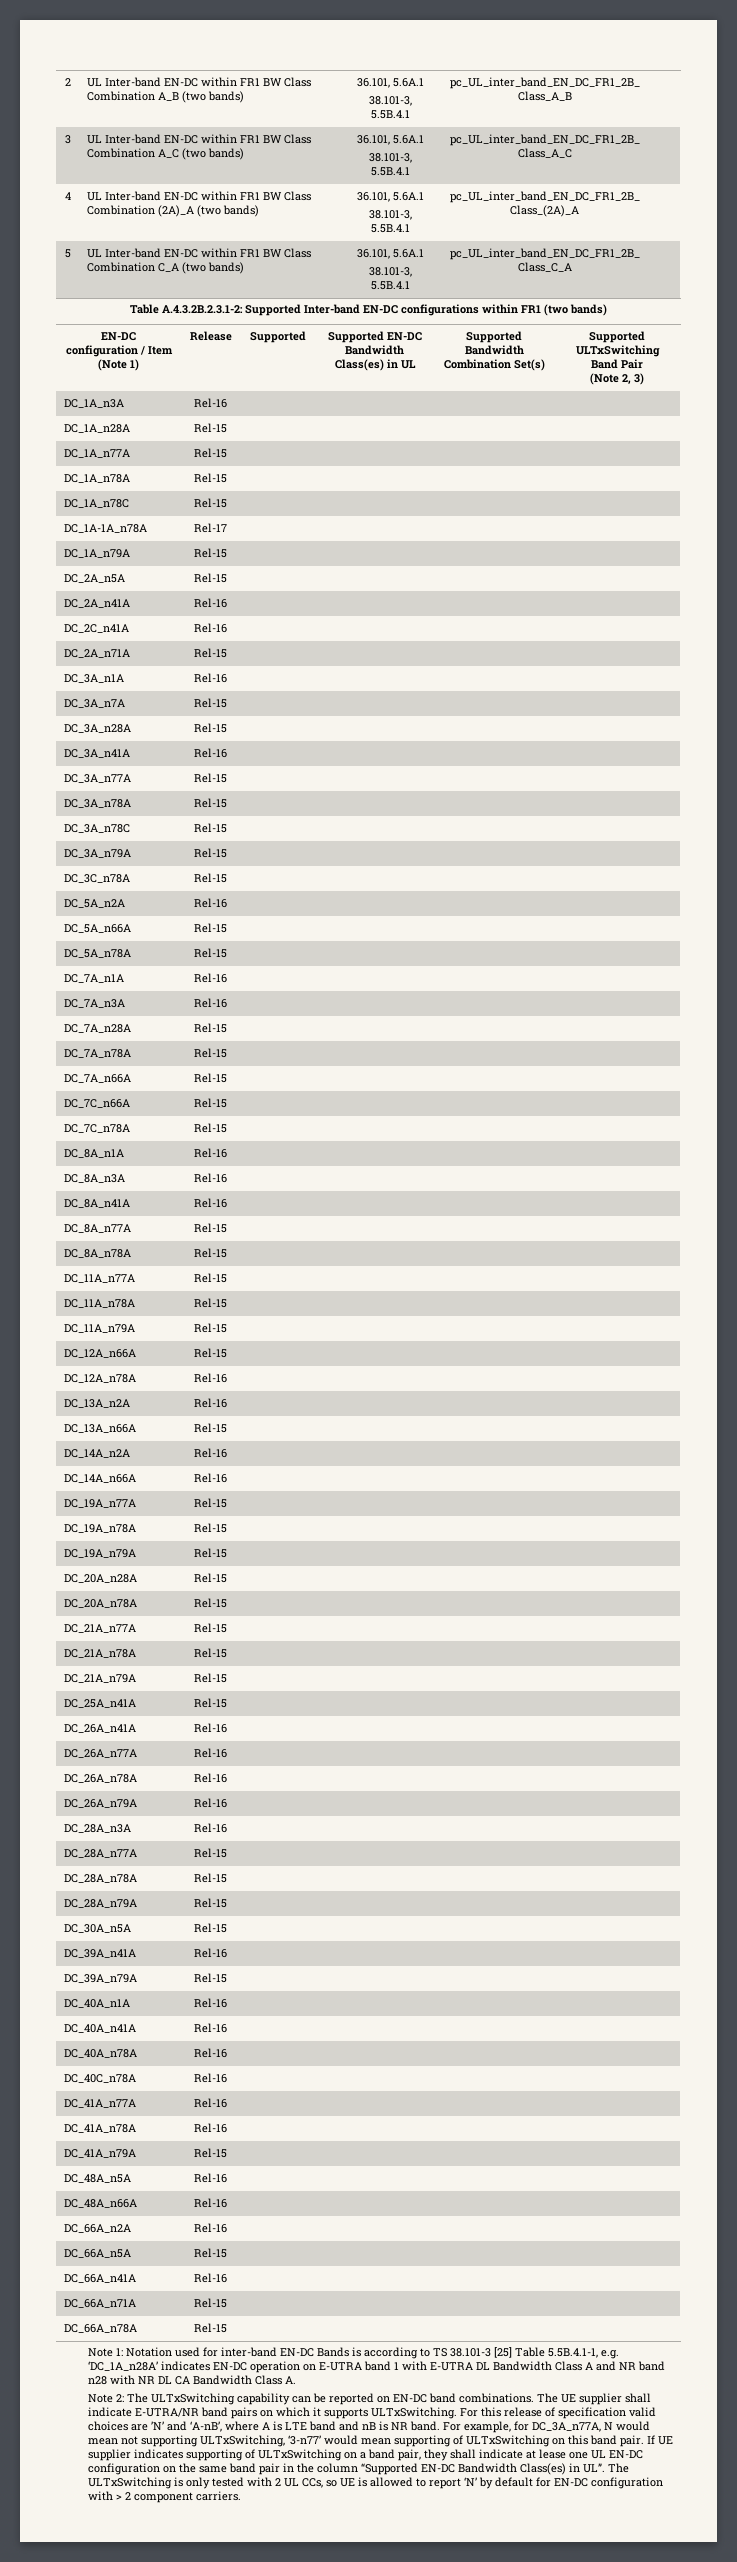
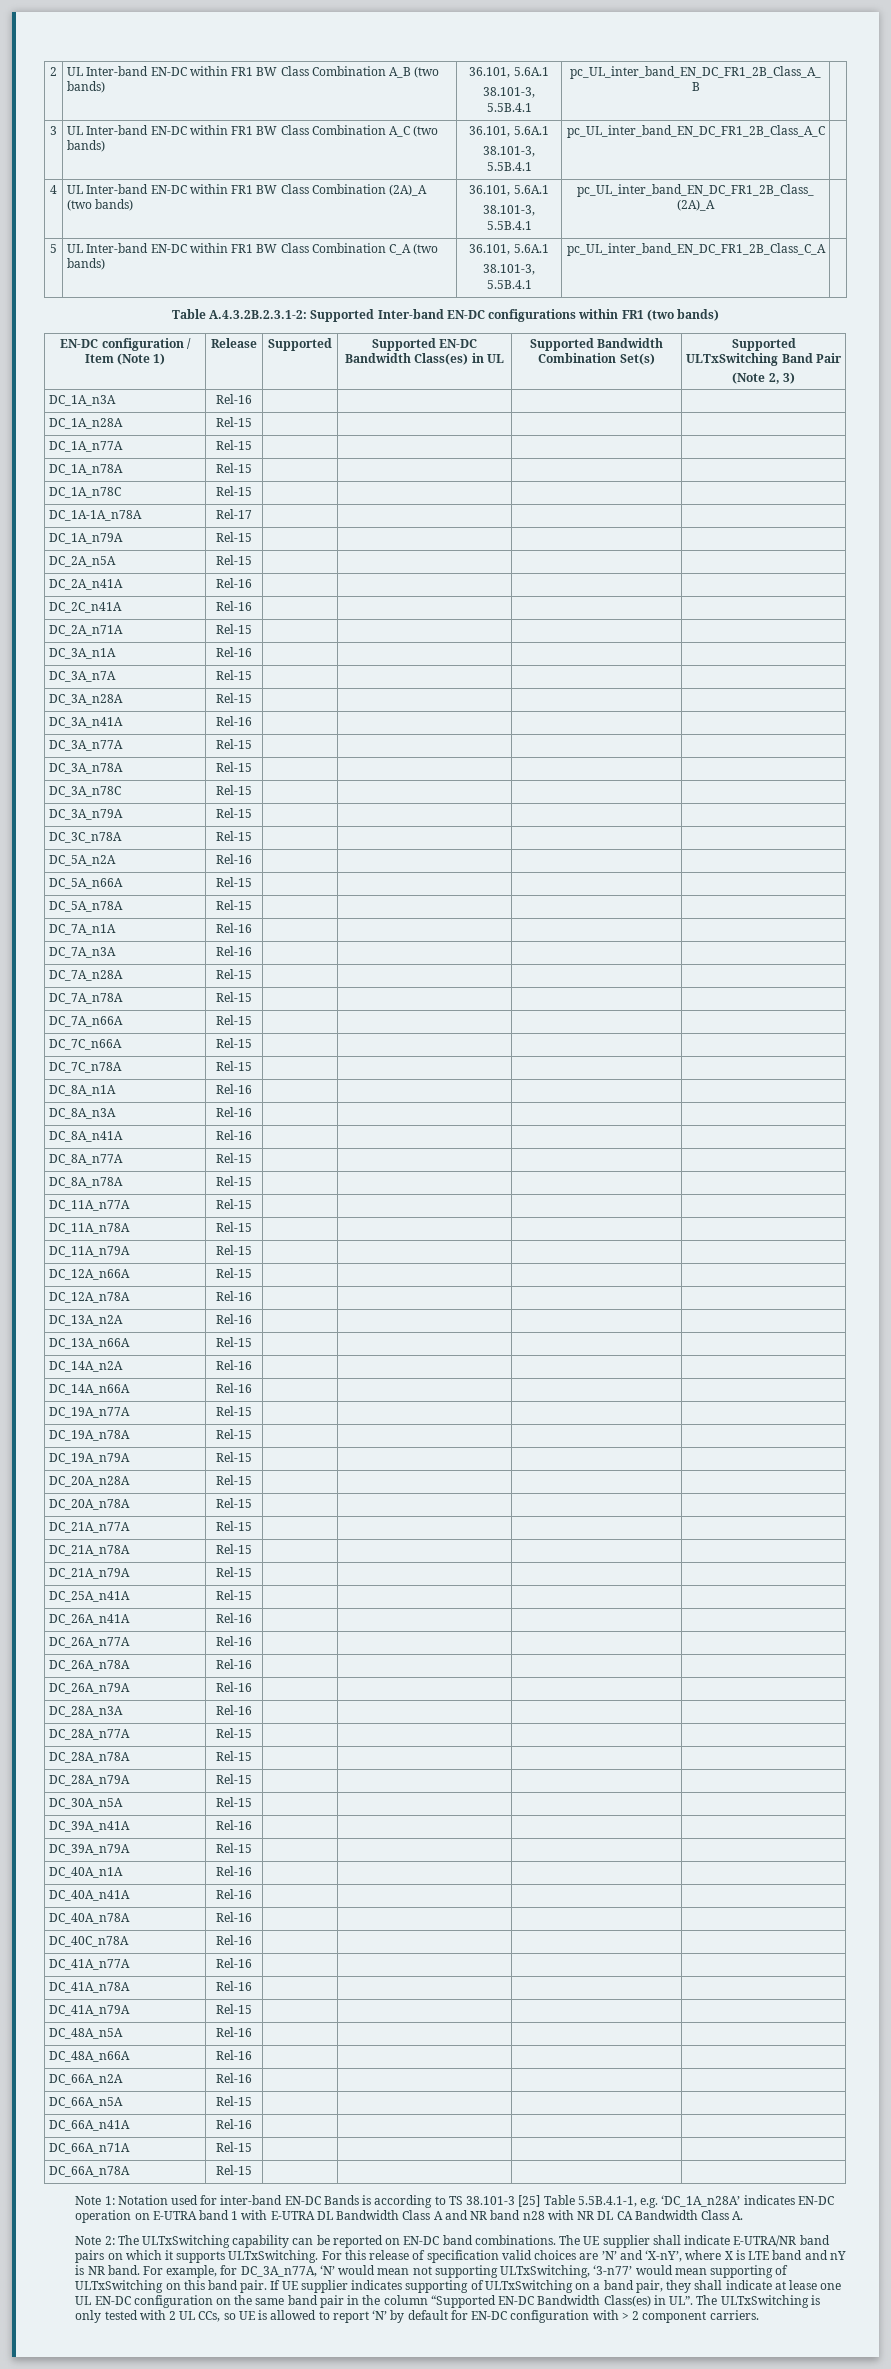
- For this release of specification valid choices are ’N’ and ‘A-nB’, where A is LTE band and nB is NR band.
+ For this release of specification valid choices are ’N’ and ‘X-nY’, where X is LTE band and nY is NR band.
- For example, for DC_3A_n77A, N would mean not supporting ULTxSwitching, ‘3-n77’ would mean supporting of ULTxSwitching on this band pair.
+ For example, for DC_3A_n77A, ‘N’ would mean not supporting ULTxSwitching, ‘3-n77’ would mean supporting of ULTxSwitching on this band pair.

